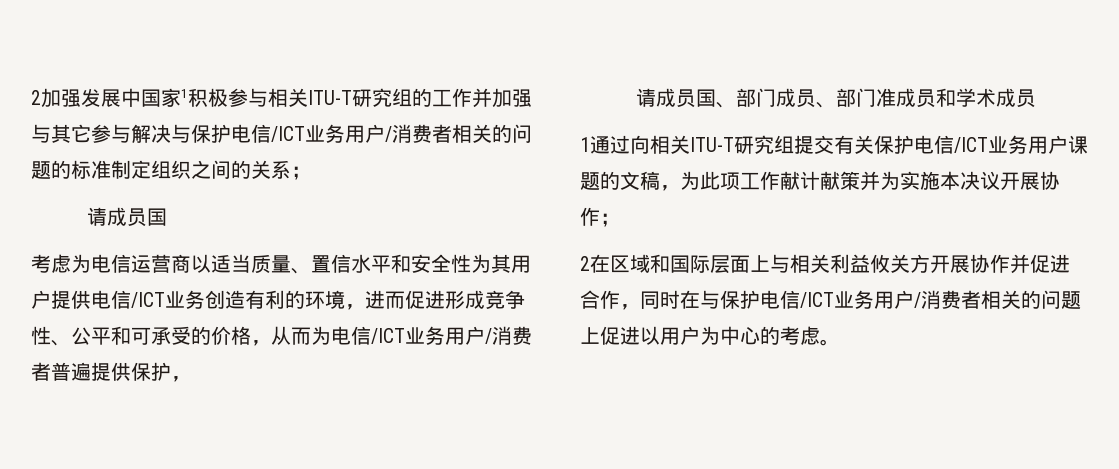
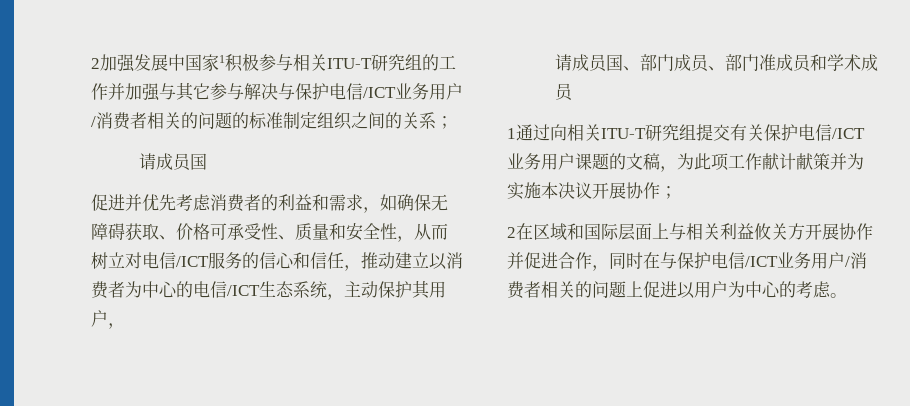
- 考虑为电信运营商以适当质量、置信水平和安全性为其用户提供电信/ICT业务创造有利的环境，进而促进形成竞争性、公平和可承受的价格，从而为电信/ICT业务用户/消费者普遍提供保护，
+ 促进并优先考虑消费者的利益和需求，如确保无障碍获取、价格可承受性、质量和安全性，从而树立对电信/ICT服务的信心和信任，推动建立以消费者为中心的电信/ICT生态系统，主动保护其用户，

